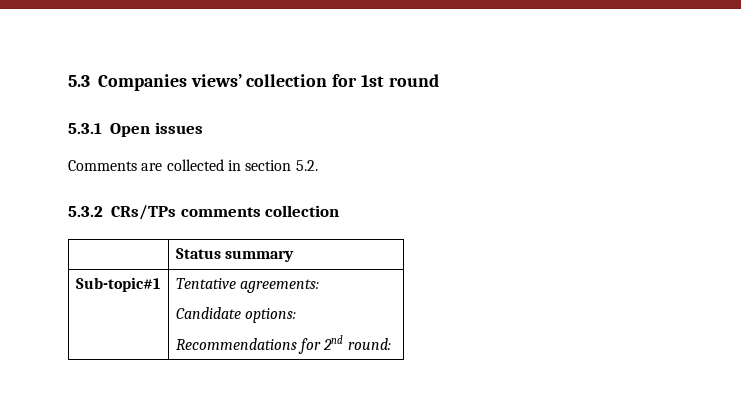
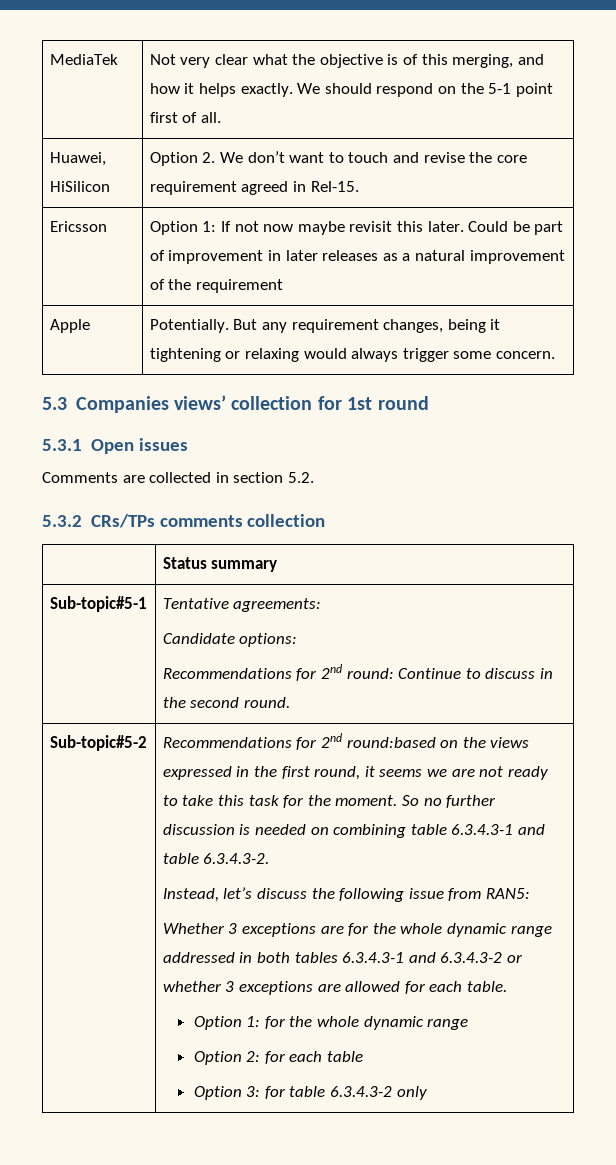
+ MediaTek | Not very clear what the objective is of this merging, and how it helps exactly. We should respond on the 5-1 point first of all.
+ Huawei, HiSilicon | Option 2. We don’t want to touch and revise the core requirement agreed in Rel-15.
+ Ericsson | Option 1: If not now maybe revisit this later. Could be part of improvement in later releases as a natural improvement of the requirement
+ Apple | Potentially. But any requirement changes, being it tightening or relaxing would always trigger some concern.
- Sub-topic#1 | Tentative agreements:
+ Sub-topic#5-1 | Tentative agreements:
  Candidate options:
- Recommendations for 2nd round:
+ Recommendations for 2nd round: Continue to discuss in the second round.
+ Sub-topic#5-2 | Recommendations for 2nd round:based on the views expressed in the first round, it seems we are not ready to take this task for the moment. So no further discussion is needed on combining table 6.3.4.3-1 and table 6.3.4.3-2.
+ Instead, let’s discuss the following issue from RAN5:
+ Whether 3 exceptions are for the whole dynamic range addressed in both tables 6.3.4.3-1 and 6.3.4.3-2 or whether 3 exceptions are allowed for each table.
+ Option 1: for the whole dynamic range
+ Option 2: for each table
+ Option 3: for table 6.3.4.3-2 only

